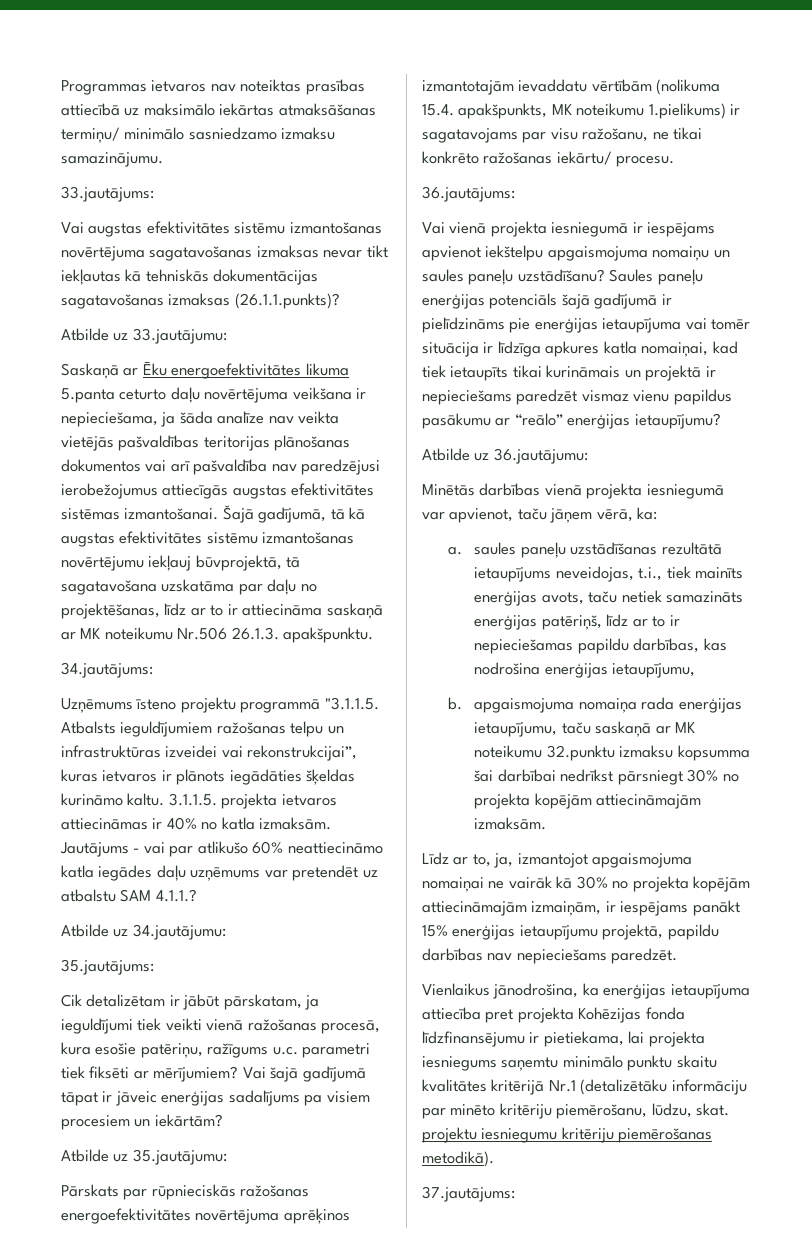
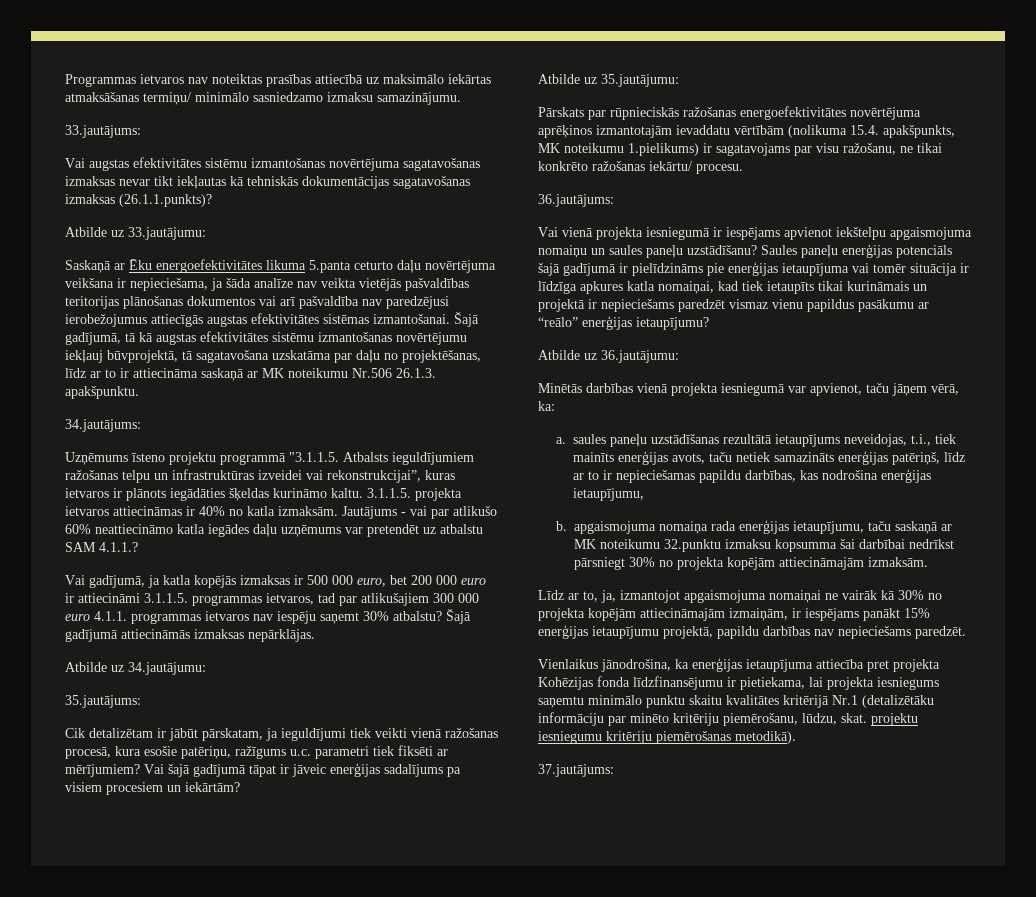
+ Vai gadījumā, ja katla kopējās izmaksas ir 500 000 euro, bet 200 000 euro ir attiecināmi 3.1.1.5. programmas ietvaros, tad par atlikušajiem 300 000 euro 4.1.1. programmas ietvaros nav iespēju saņemt 30% atbalstu? Šajā gadījumā attiecināmās izmaksas nepārklājas.

